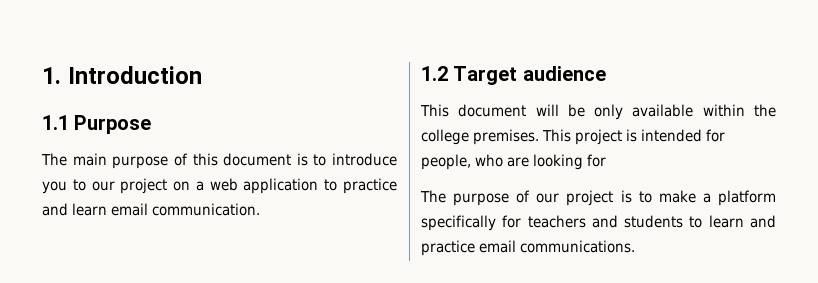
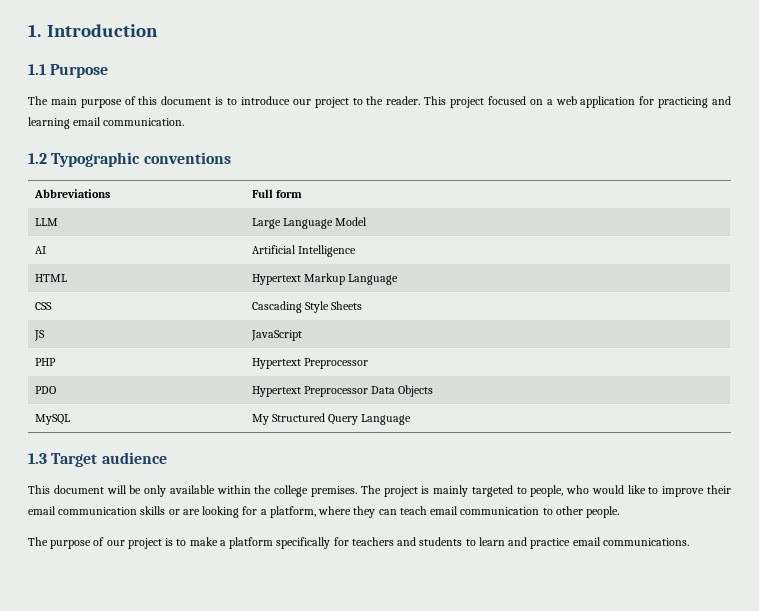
- The main purpose of this document is to introduce you to our project on a web application to practice and learn email communication.
- 1.2 Target audience
+ The main purpose of this document is to introduce our project to the reader. This project focused on a web application for practicing and learning email communication.
+ 1.2 Typographic conventions
+ Abbreviations | Full form
+ LLM | Large Language Model
+ AI | Artificial Intelligence
+ HTML | Hypertext Markup Language
+ CSS | Cascading Style Sheets
+ JS | JavaScript
+ PHP | Hypertext Preprocessor
+ PDO | Hypertext Preprocessor Data Objects
+ MySQL | My Structured Query Language
+ 1.3 Target audience
- This project is intended for people, who are looking for
+ The project is mainly targeted to people, who would like to improve their email communication skills or are looking for a platform, where they can teach email communication to other people.

